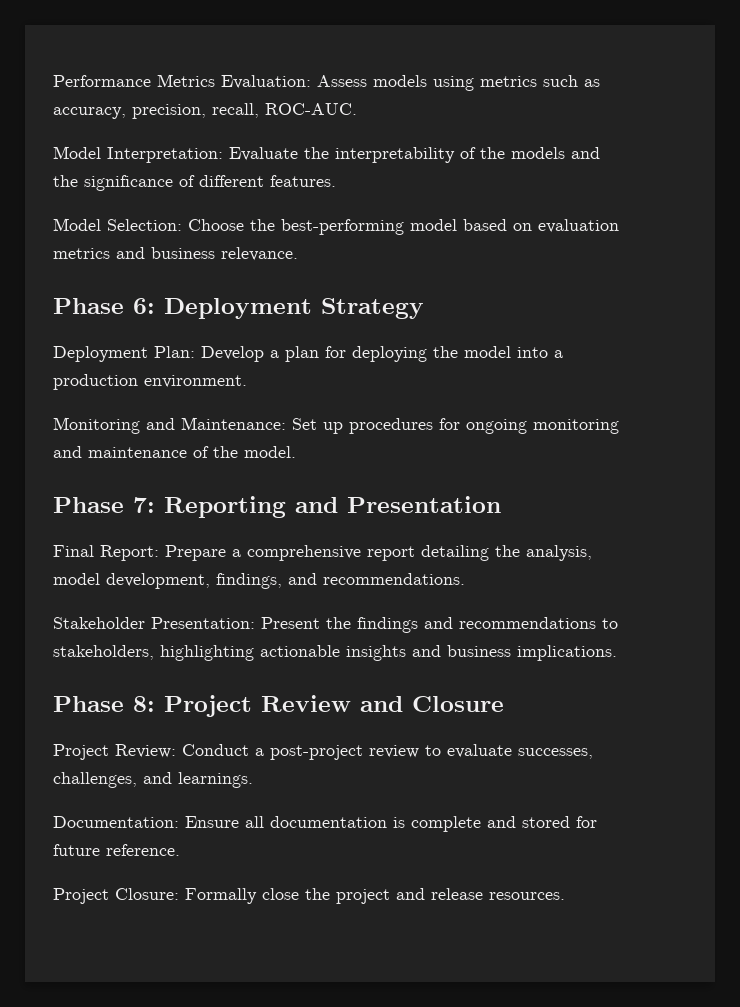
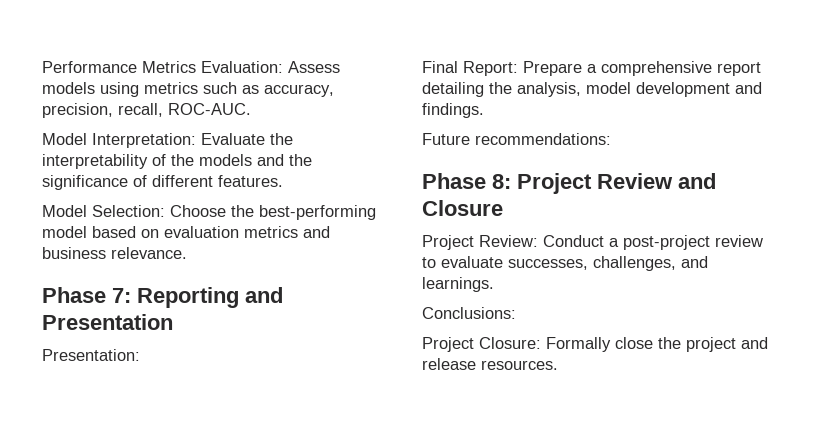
- Phase 6: Deployment Strategy
- Deployment Plan: Develop a plan for deploying the model into a production environment.
- Monitoring and Maintenance: Set up procedures for ongoing monitoring and maintenance of the model.
+ Presentation:
- Final Report: Prepare a comprehensive report detailing the analysis, model development, findings, and recommendations.
- Stakeholder Presentation: Present the findings and recommendations to stakeholders, highlighting actionable insights and business implications.
+ Final Report: Prepare a comprehensive report detailing the analysis, model development and findings.
+ Future recommendations:
- Documentation: Ensure all documentation is complete and stored for future reference.
+ Conclusions:

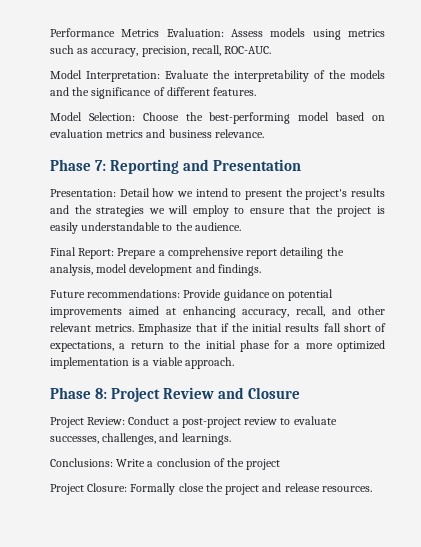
- Presentation:
+ Presentation: Detail how we intend to present the project's results and the strategies we will employ to ensure that the project is easily understandable to the audience.
- Future recommendations:
+ Future recommendations: Provide guidance on potential improvements aimed at enhancing accuracy, recall, and other relevant metrics. Emphasize that if the initial results fall short of expectations, a return to the initial phase for a more optimized implementation is a viable approach.
- Conclusions:
+ Conclusions: Write a conclusion of the project

